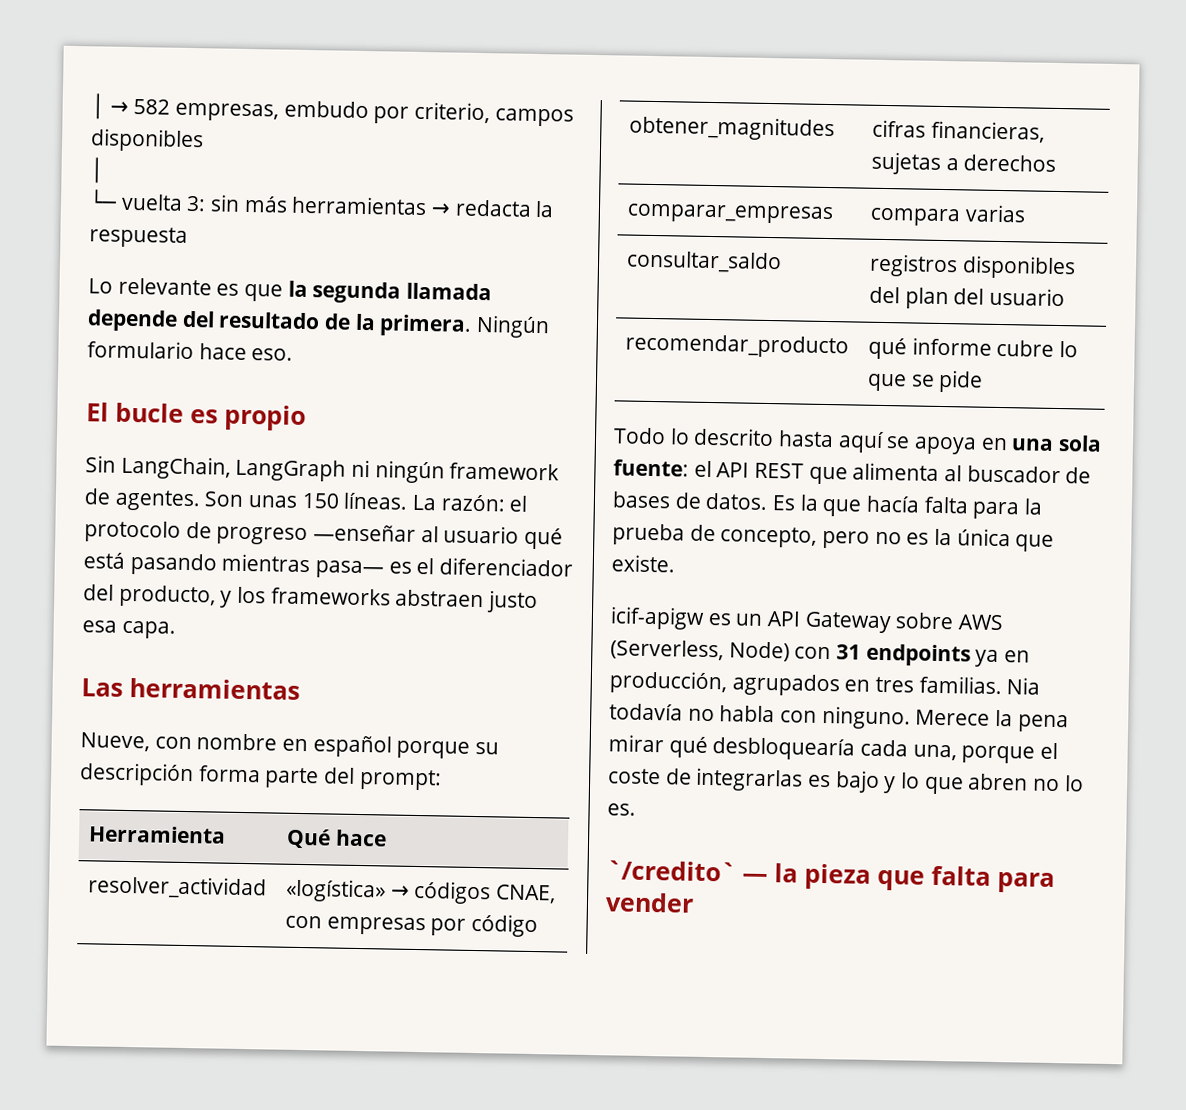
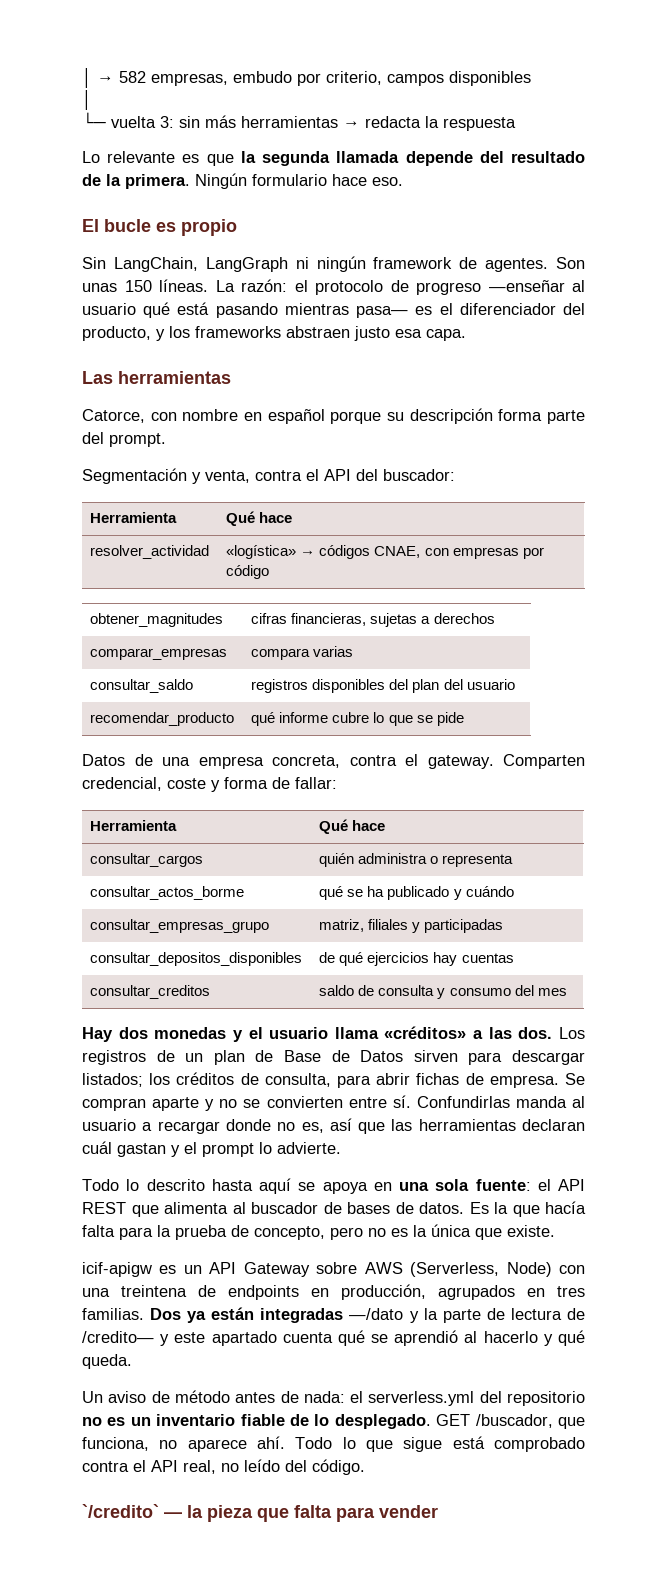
- Nueve, con nombre en español porque su descripción forma parte del prompt:
+ Catorce, con nombre en español porque su descripción forma parte del prompt.
+ Segmentación y venta, contra el API del buscador:
+ Datos de una empresa concreta, contra el gateway. Comparten credencial, coste y forma de fallar:
+ Herramienta | Qué hace
+ consultar_cargos | quién administra o representa
+ consultar_actos_borme | qué se ha publicado y cuándo
+ consultar_empresas_grupo | matriz, filiales y participadas
+ consultar_depositos_disponibles | de qué ejercicios hay cuentas
+ consultar_creditos | saldo de consulta y consumo del mes
+ Hay dos monedas y el usuario llama «créditos» a las dos. Los registros de un plan de Base de Datos sirven para descargar listados; los créditos de consulta, para abrir fichas de empresa. Se compran aparte y no se convierten entre sí. Confundirlas manda al usuario a recargar donde no es, así que las herramientas declaran cuál gastan y el prompt lo advierte.
- icif-apigw es un API Gateway sobre AWS (Serverless, Node) con 31 endpoints ya en producción, agrupados en tres familias.
+ icif-apigw es un API Gateway sobre AWS (Serverless, Node) con una treintena de endpoints en producción, agrupados en tres familias.
- Nia todavía no habla con ninguno. Merece la pena mirar qué desbloquearía cada una, porque el coste de integrarlas es bajo y lo que abren no lo es.
+ Dos ya están integradas —/dato y la parte de lectura de /credito— y este apartado cuenta qué se aprendió al hacerlo y qué queda.
+ Un aviso de método antes de nada: el serverless.yml del repositorio no es un inventario fiable de lo desplegado. GET /buscador, que funciona, no aparece ahí. Todo lo que sigue está comprobado contra el API real, no leído del código.

